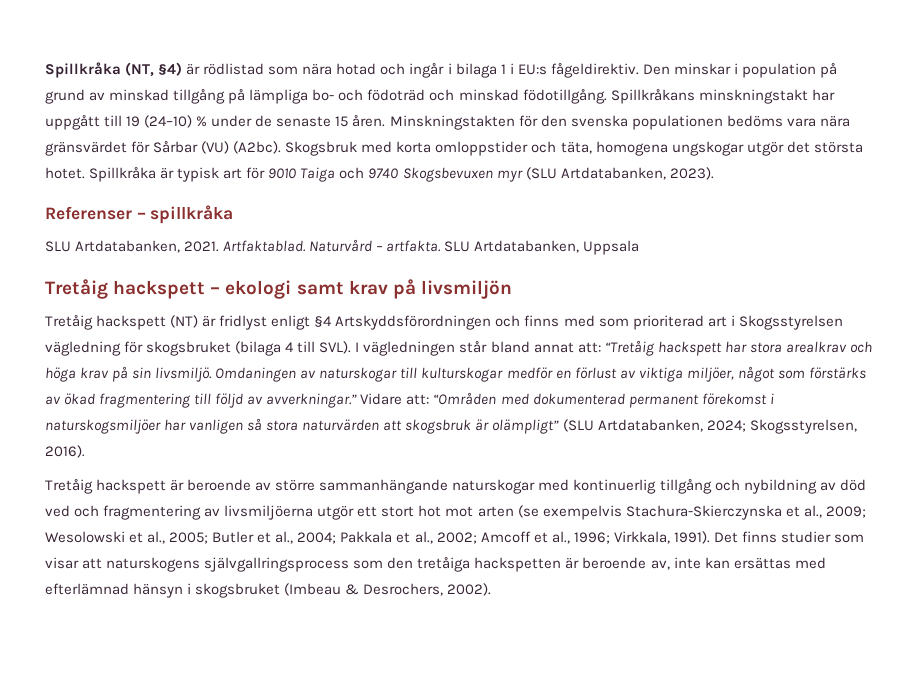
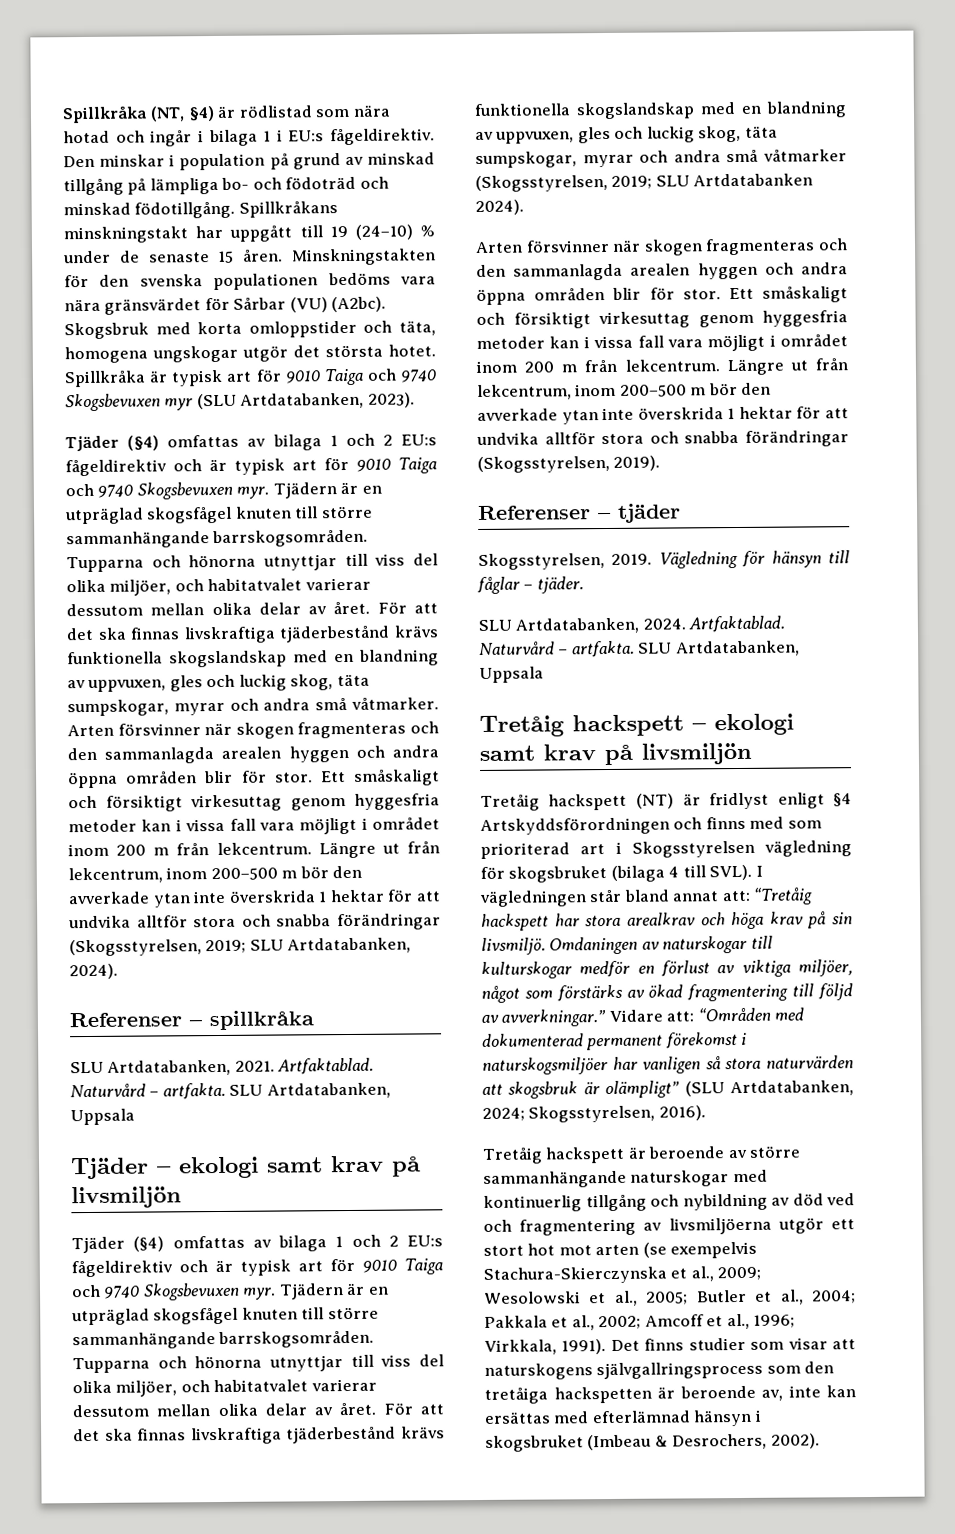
+ Tjäder (§4) omfattas av bilaga 1 och 2 EU:s fågeldirektiv och är typisk art för 9010 Taiga och 9740 Skogsbevuxen myr. Tjädern är en utpräglad skogsfågel knuten till större sammanhängande barrskogsområden. Tupparna och hönorna utnyttjar till viss del olika miljöer, och habitatvalet varierar dessutom mellan olika delar av året. För att det ska finnas livskraftiga tjäderbestånd krävs funktionella skogslandskap med en blandning av uppvuxen, gles och luckig skog, täta sumpskogar, myrar och andra små våtmarker. Arten försvinner när skogen fragmenteras och den sammanlagda arealen hyggen och andra öppna områden blir för stor. Ett småskaligt och försiktigt virkesuttag genom hyggesfria metoder kan i vissa fall vara möjligt i området inom 200 m från lekcentrum. Längre ut från lekcentrum, inom 200–500 m bör den avverkade ytan inte överskrida 1 hektar för att undvika alltför stora och snabba förändringar (Skogsstyrelsen, 2019; SLU Artdatabanken, 2024).
+ Tjäder – ekologi samt krav på livsmiljön
+ Tjäder (§4) omfattas av bilaga 1 och 2 EU:s fågeldirektiv och är typisk art för 9010 Taiga och 9740 Skogsbevuxen myr. Tjädern är en utpräglad skogsfågel knuten till större sammanhängande barrskogsområden. Tupparna och hönorna utnyttjar till viss del olika miljöer, och habitatvalet varierar dessutom mellan olika delar av året. För att det ska finnas livskraftiga tjäderbestånd krävs funktionella skogslandskap med en blandning av uppvuxen, gles och luckig skog, täta sumpskogar, myrar och andra små våtmarker (Skogsstyrelsen, 2019; SLU Artdatabanken 2024).
+ Arten försvinner när skogen fragmenteras och den sammanlagda arealen hyggen och andra öppna områden blir för stor. Ett småskaligt och försiktigt virkesuttag genom hyggesfria metoder kan i vissa fall vara möjligt i området inom 200 m från lekcentrum. Längre ut från lekcentrum, inom 200–500 m bör den avverkade ytan inte överskrida 1 hektar för att undvika alltför stora och snabba förändringar (Skogsstyrelsen, 2019).
+ Referenser – tjäder
+ Skogsstyrelsen, 2019. Vägledning för hänsyn till fåglar – tjäder.
+ SLU Artdatabanken, 2024. Artfaktablad. Naturvård – artfakta. SLU Artdatabanken, Uppsala

